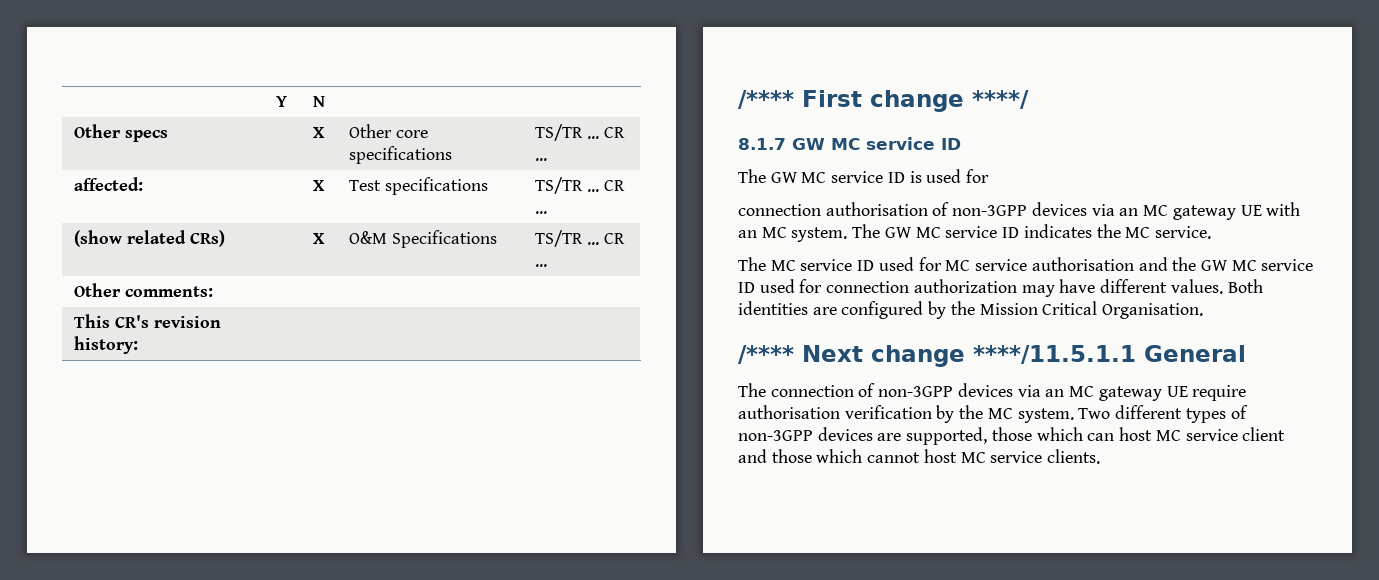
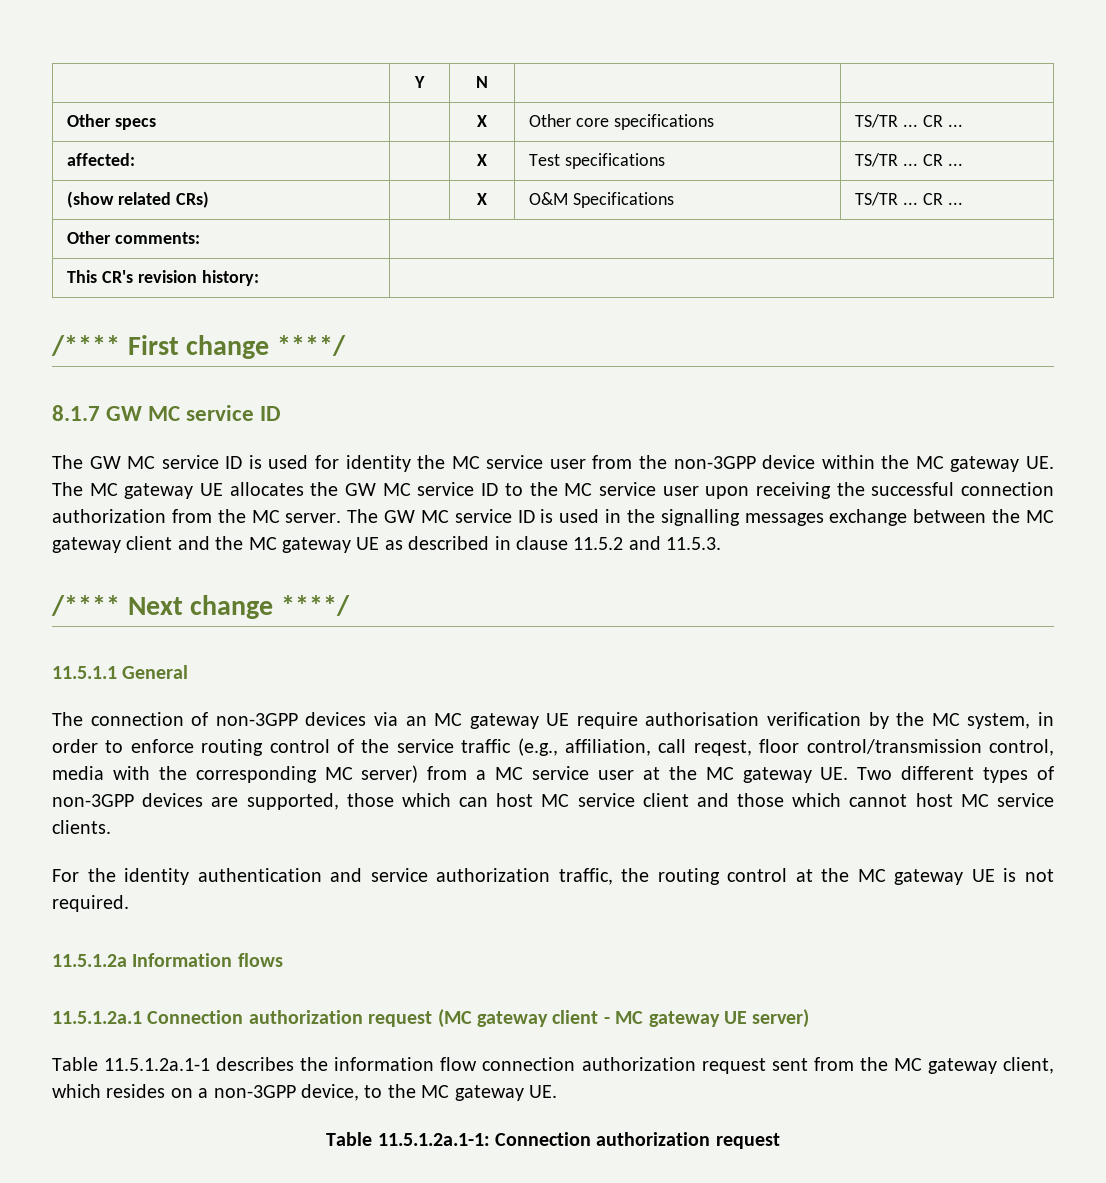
- The GW MC service ID is used for
- connection authorisation of non-3GPP devices via an MC gateway UE with an MC system. The GW MC service ID indicates the MC service.
- The MC service ID used for MC service authorisation and the GW MC service ID used for connection authorization may have different values. Both identities are configured by the Mission Critical Organisation.
+ The GW MC service ID is used for identity the MC service user from the non-3GPP device within the MC gateway UE. The MC gateway UE allocates the GW MC service ID to the MC service user upon receiving the successful connection authorization from the MC server. The GW MC service ID is used in the signalling messages exchange between the MC gateway client and the MC gateway UE as described in clause 11.5.2 and 11.5.3.
- /**** Next change ****/11.5.1.1 General
+ /**** Next change ****/
+ 11.5.1.1 General
- The connection of non-3GPP devices via an MC gateway UE require authorisation verification by the MC system. Two different types of non-3GPP devices are supported, those which can host MC service client and those which cannot host MC service clients.
+ The connection of non-3GPP devices via an MC gateway UE require authorisation verification by the MC system, in order to enforce routing control of the service traffic (e.g., affiliation, call reqest, floor control/transmission control, media with the corresponding MC server) from a MC service user at the MC gateway UE. Two different types of non-3GPP devices are supported, those which can host MC service client and those which cannot host MC service clients.
+ For the identity authentication and service authorization traffic, the routing control at the MC gateway UE is not required.
+ 11.5.1.2a Information flows
+ 11.5.1.2a.1 Connection authorization request (MC gateway client - MC gateway UE server)
+ Table 11.5.1.2a.1-1 describes the information flow connection authorization request sent from the MC gateway client, which resides on a non-3GPP device, to the MC gateway UE.
+ Table 11.5.1.2a.1-1: Connection authorization request

